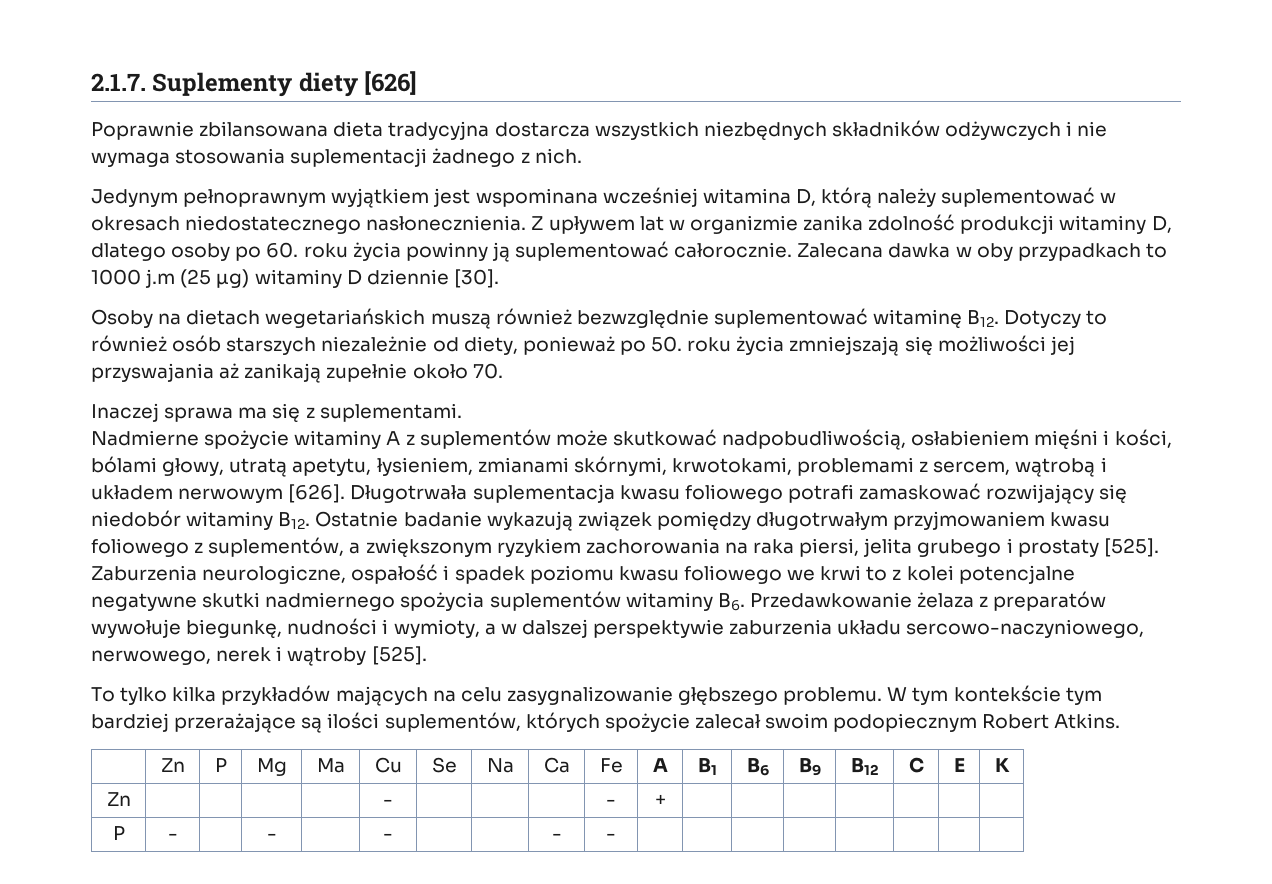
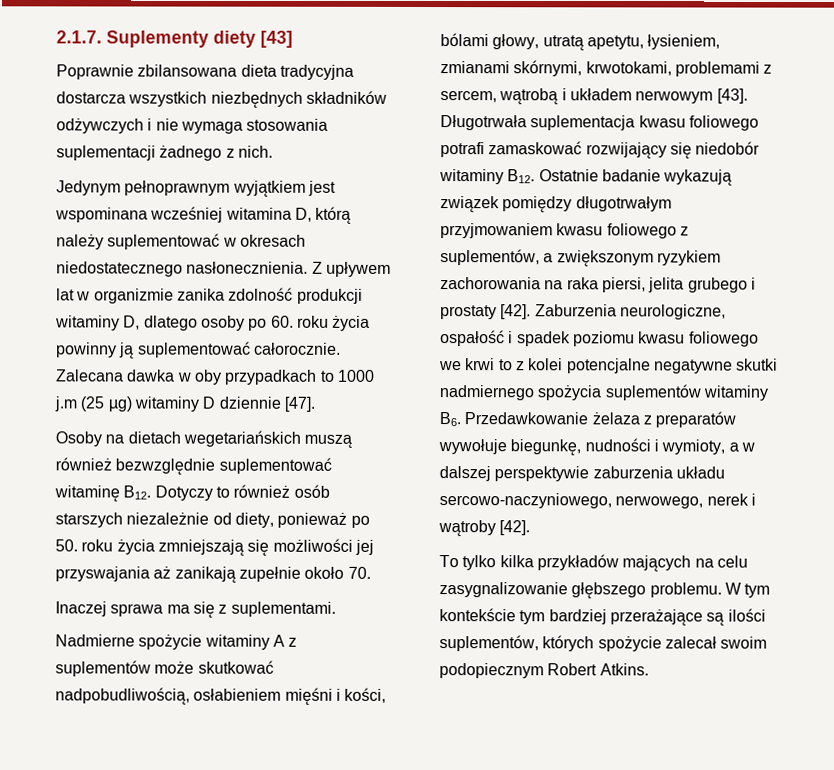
- 2.1.7. Suplementy diety [626]
+ 2.1.7. Suplementy diety [43]
- Zalecana dawka w oby przypadkach to 1000 j.m (25 µg) witaminy D dziennie [30].
+ Zalecana dawka w oby przypadkach to 1000 j.m (25 µg) witaminy D dziennie [47].
- Nadmierne spożycie witaminy A z suplementów może skutkować nadpobudliwością, osłabieniem mięśni i kości, bólami głowy, utratą apetytu, łysieniem, zmianami skórnymi, krwotokami, problemami z sercem, wątrobą i układem nerwowym [626].
+ Nadmierne spożycie witaminy A z suplementów może skutkować nadpobudliwością, osłabieniem mięśni i kości, bólami głowy, utratą apetytu, łysieniem, zmianami skórnymi, krwotokami, problemami z sercem, wątrobą i układem nerwowym [43].
- Długotrwała suplementacja kwasu foliowego potrafi zamaskować rozwijający się niedobór witaminy B12. Ostatnie badanie wykazują związek pomiędzy długotrwałym przyjmowaniem kwasu foliowego z suplementów, a zwiększonym ryzykiem zachorowania na raka piersi, jelita grubego i prostaty [525].
+ Długotrwała suplementacja kwasu foliowego potrafi zamaskować rozwijający się niedobór witaminy B12. Ostatnie badanie wykazują związek pomiędzy długotrwałym przyjmowaniem kwasu foliowego z suplementów, a zwiększonym ryzykiem zachorowania na raka piersi, jelita grubego i prostaty [42].
- Zaburzenia neurologiczne, ospałość i spadek poziomu kwasu foliowego we krwi to z kolei potencjalne negatywne skutki nadmiernego spożycia suplementów witaminy B6. Przedawkowanie żelaza z preparatów wywołuje biegunkę, nudności i wymioty, a w dalszej perspektywie zaburzenia układu sercowo-naczyniowego, nerwowego, nerek i wątroby [525].
+ Zaburzenia neurologiczne, ospałość i spadek poziomu kwasu foliowego we krwi to z kolei potencjalne negatywne skutki nadmiernego spożycia suplementów witaminy B6. Przedawkowanie żelaza z preparatów wywołuje biegunkę, nudności i wymioty, a w dalszej perspektywie zaburzenia układu sercowo-naczyniowego, nerwowego, nerek i wątroby [42].
- | Zn | P | Mg | Ma | Cu | Se | Na | Ca | Fe | A | B1 | B6 | B9 | B12 | C | E | K
- Zn | | | | | - | | | | - | + | | | | | | |
- P | - | | - | | - | | | - | - | | | | | | | |

